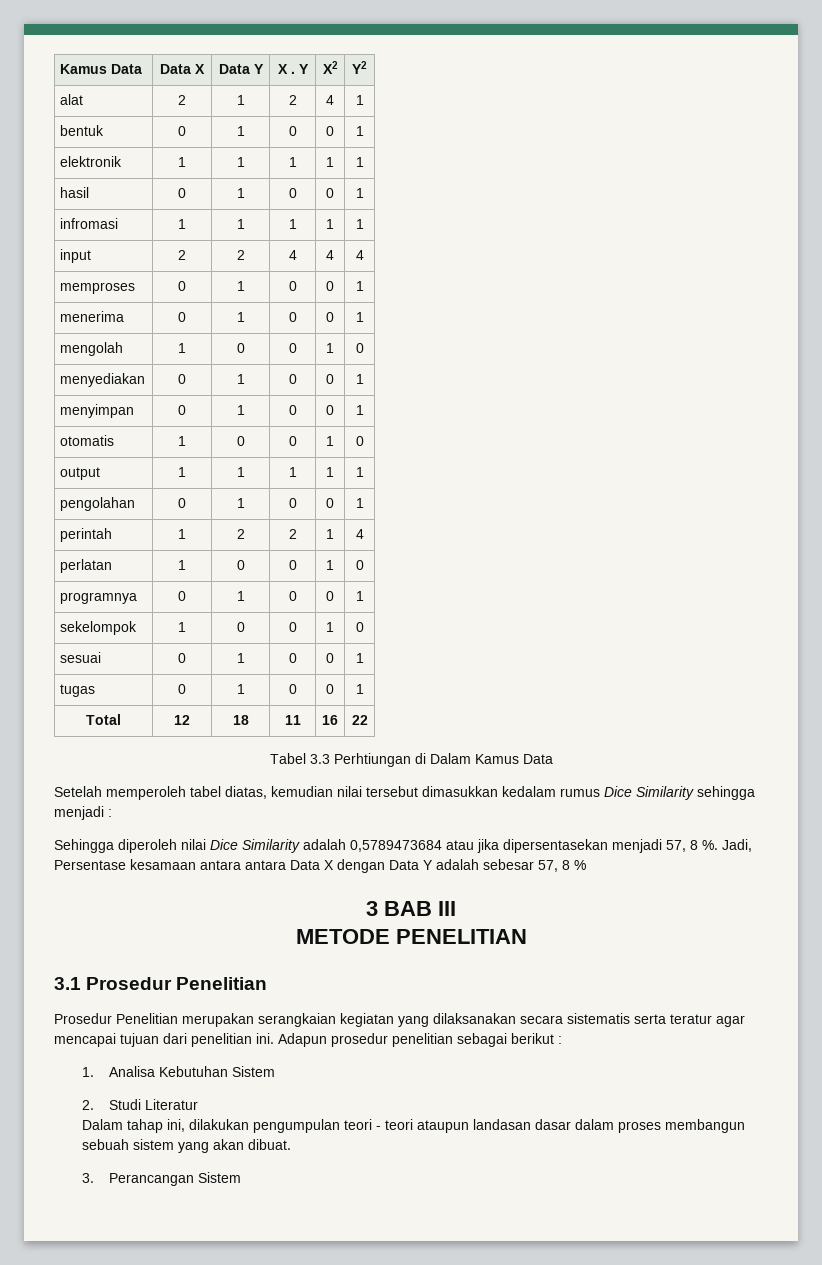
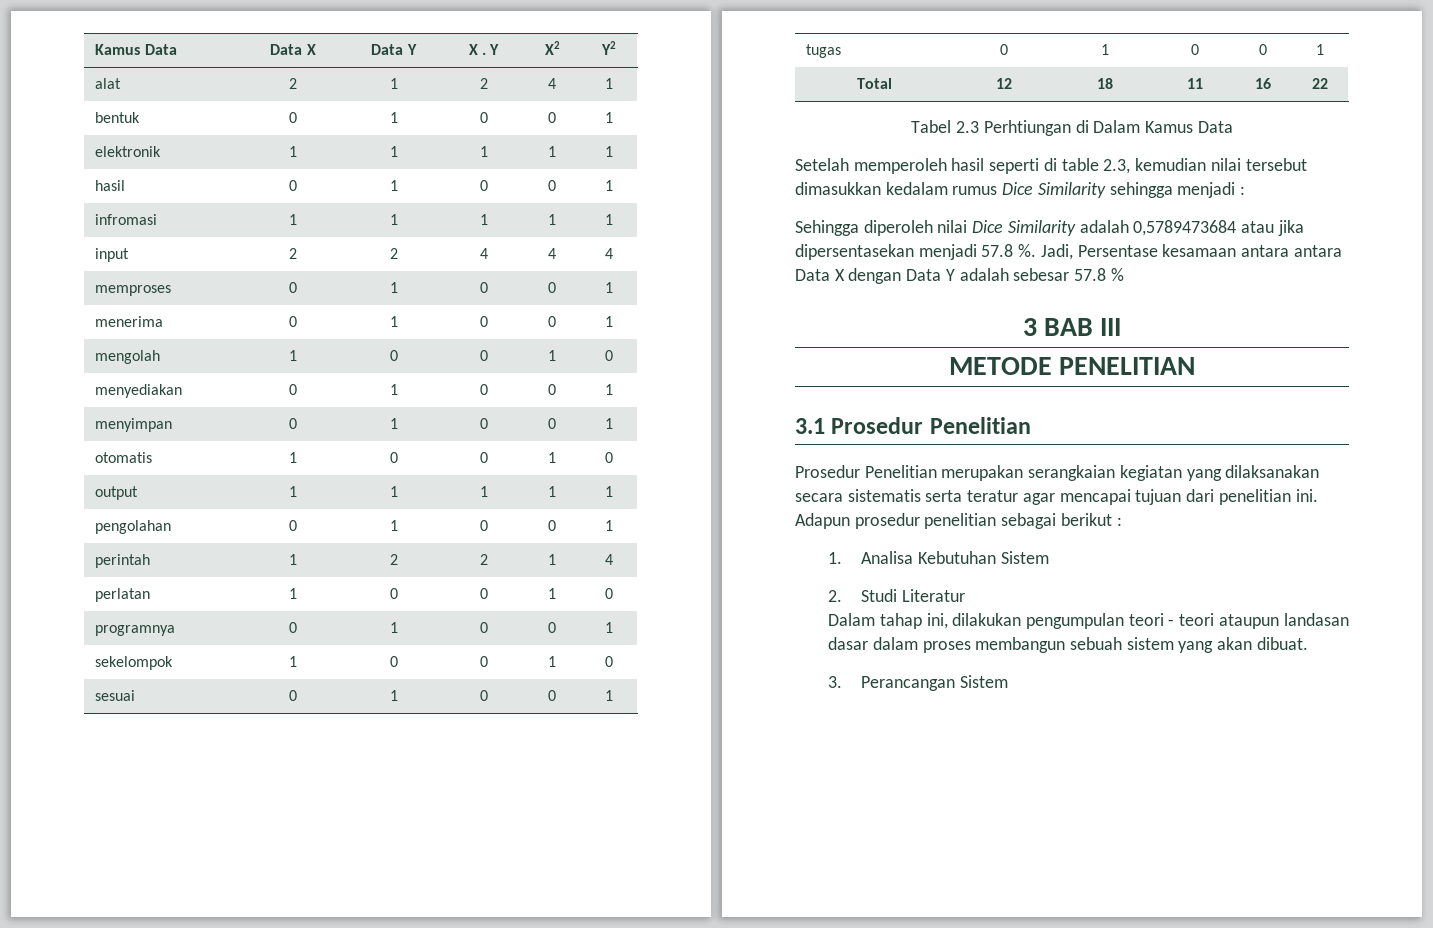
- Tabel 3.3 Perhtiungan di Dalam Kamus Data
+ Tabel 2.3 Perhtiungan di Dalam Kamus Data
- Setelah memperoleh tabel diatas, kemudian nilai tersebut dimasukkan kedalam rumus Dice Similarity sehingga menjadi :
+ Setelah memperoleh hasil seperti di table 2.3, kemudian nilai tersebut dimasukkan kedalam rumus Dice Similarity sehingga menjadi :
- Sehingga diperoleh nilai Dice Similarity adalah 0,5789473684 atau jika dipersentasekan menjadi 57, 8 %.
+ Sehingga diperoleh nilai Dice Similarity adalah 0,5789473684 atau jika dipersentasekan menjadi 57.8 %.
- Jadi, Persentase kesamaan antara antara Data X dengan Data Y adalah sebesar 57, 8 %
+ Jadi, Persentase kesamaan antara antara Data X dengan Data Y adalah sebesar 57.8 %

